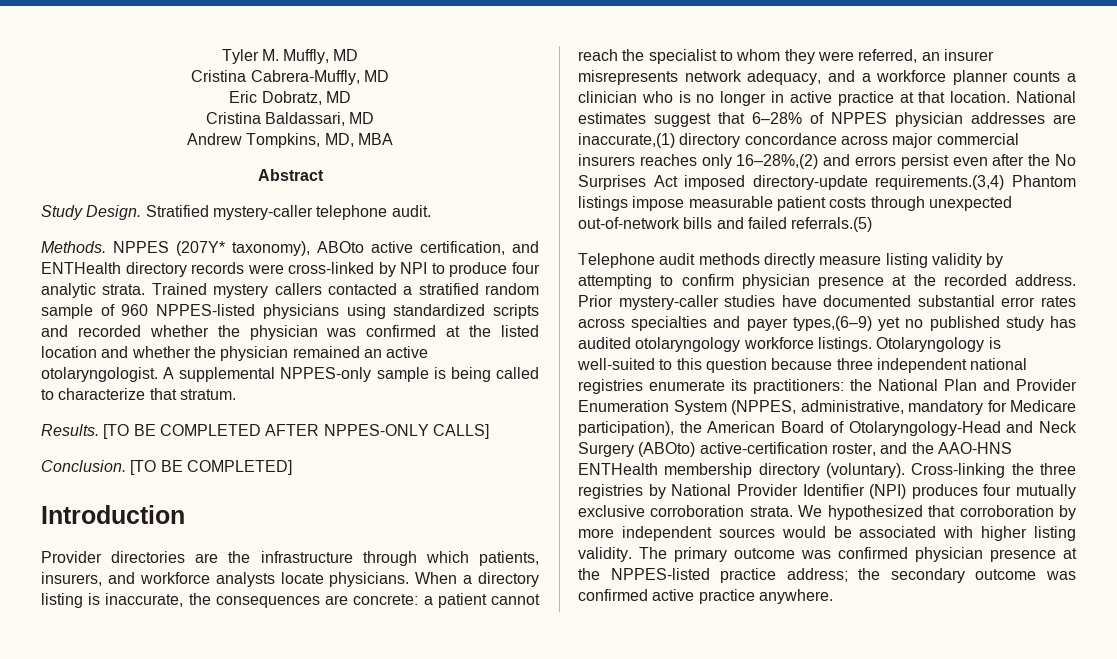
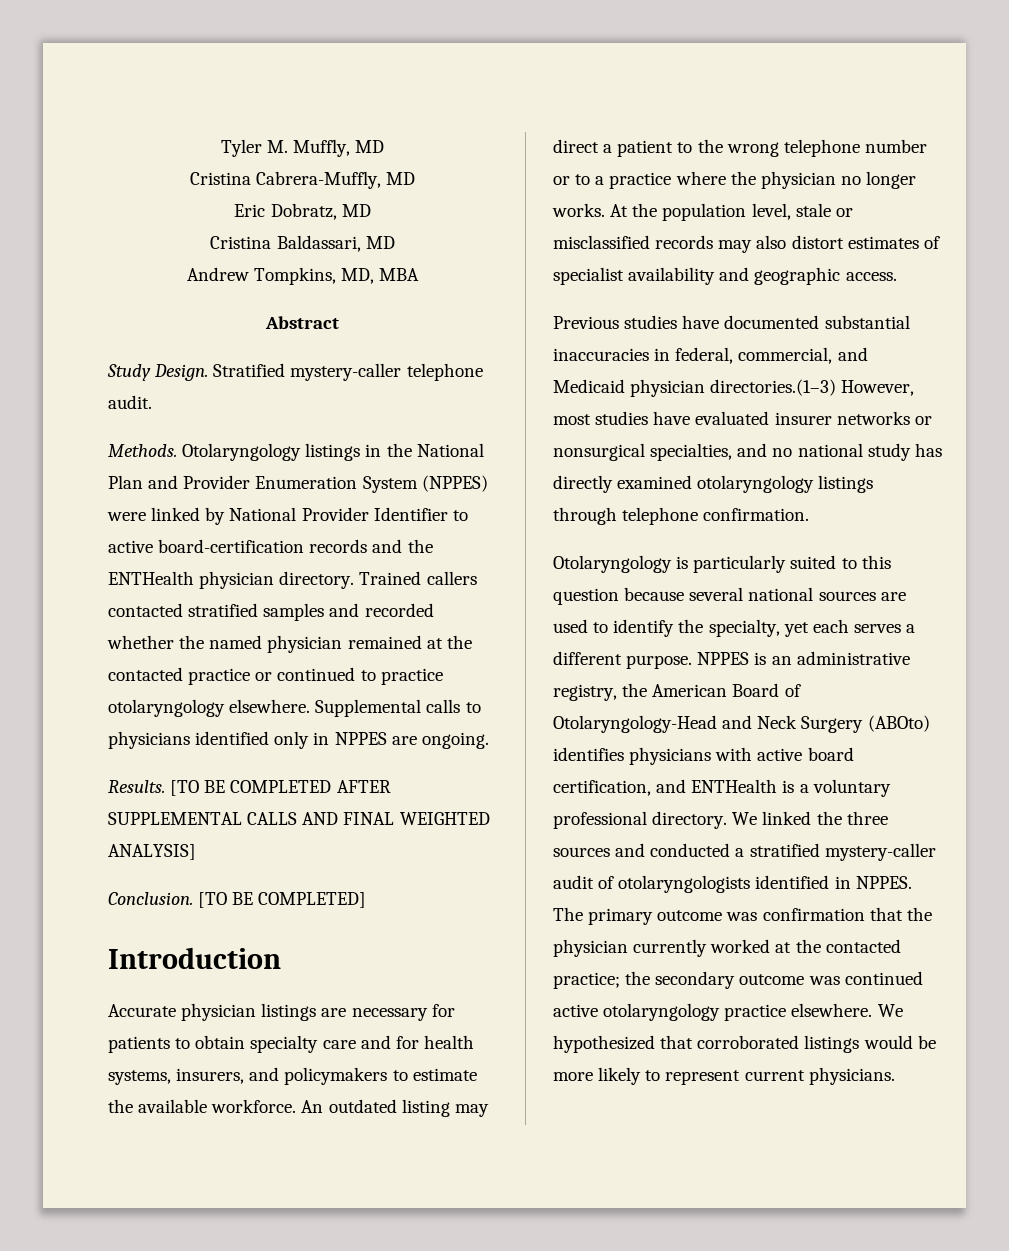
- NPPES (207Y* taxonomy), ABOto active certification, and ENTHealth directory records were cross-linked by NPI to produce four analytic strata. Trained mystery callers contacted a stratified random sample of 960 NPPES-listed physicians using standardized scripts and recorded whether the physician was confirmed at the listed location and whether the physician remained an active otolaryngologist. A supplemental NPPES-only sample is being called to characterize that stratum.
+ Otolaryngology listings in the National Plan and Provider Enumeration System (NPPES) were linked by National Provider Identifier to active board-certification records and the ENTHealth physician directory. Trained callers contacted stratified samples and recorded whether the named physician remained at the contacted practice or continued to practice otolaryngology elsewhere. Supplemental calls to physicians identified only in NPPES are ongoing.
- [TO BE COMPLETED AFTER NPPES-ONLY CALLS]
+ [TO BE COMPLETED AFTER SUPPLEMENTAL CALLS AND FINAL WEIGHTED ANALYSIS]
- Provider directories are the infrastructure through which patients, insurers, and workforce analysts locate physicians. When a directory listing is inaccurate, the consequences are concrete: a patient cannot reach the specialist to whom they were referred, an insurer misrepresents network adequacy, and a workforce planner counts a clinician who is no longer in active practice at that location. National estimates suggest that 6–28% of NPPES physician addresses are inaccurate,(1) directory concordance across major commercial insurers reaches only 16–28%,(2) and errors persist even after the No Surprises Act imposed directory-update requirements.(3,4) Phantom listings impose measurable patient costs through unexpected out-of-network bills and failed referrals.(5)
- Telephone audit methods directly measure listing validity by attempting to confirm physician presence at the recorded address. Prior mystery-caller studies have documented substantial error rates across specialties and payer types,(6–9) yet no published study has audited otolaryngology workforce listings. Otolaryngology is well-suited to this question because three independent national registries enumerate its practitioners: the National Plan and Provider Enumeration System (NPPES, administrative, mandatory for Medicare participation), the American Board of Otolaryngology-Head and Neck Surgery (ABOto) active-certification roster, and the AAO-HNS ENTHealth membership directory (voluntary). Cross-linking the three registries by National Provider Identifier (NPI) produces four mutually exclusive corroboration strata. We hypothesized that corroboration by more independent sources would be associated with higher listing validity. The primary outcome was confirmed physician presence at the NPPES-listed practice address; the secondary outcome was confirmed active practice anywhere.
+ Accurate physician listings are necessary for patients to obtain specialty care and for health systems, insurers, and policymakers to estimate the available workforce. An outdated listing may direct a patient to the wrong telephone number or to a practice where the physician no longer works. At the population level, stale or misclassified records may also distort estimates of specialist availability and geographic access.
+ Previous studies have documented substantial inaccuracies in federal, commercial, and Medicaid physician directories.(1–3) However, most studies have evaluated insurer networks or nonsurgical specialties, and no national study has directly examined otolaryngology listings through telephone confirmation.
+ Otolaryngology is particularly suited to this question because several national sources are used to identify the specialty, yet each serves a different purpose. NPPES is an administrative registry, the American Board of Otolaryngology-Head and Neck Surgery (ABOto) identifies physicians with active board certification, and ENTHealth is a voluntary professional directory. We linked the three sources and conducted a stratified mystery-caller audit of otolaryngologists identified in NPPES. The primary outcome was confirmation that the physician currently worked at the contacted practice; the secondary outcome was continued active otolaryngology practice elsewhere. We hypothesized that corroborated listings would be more likely to represent current physicians.

